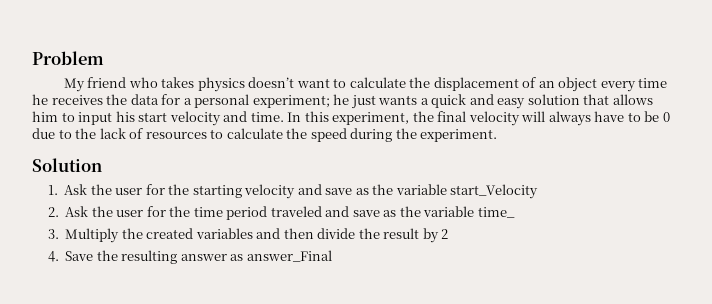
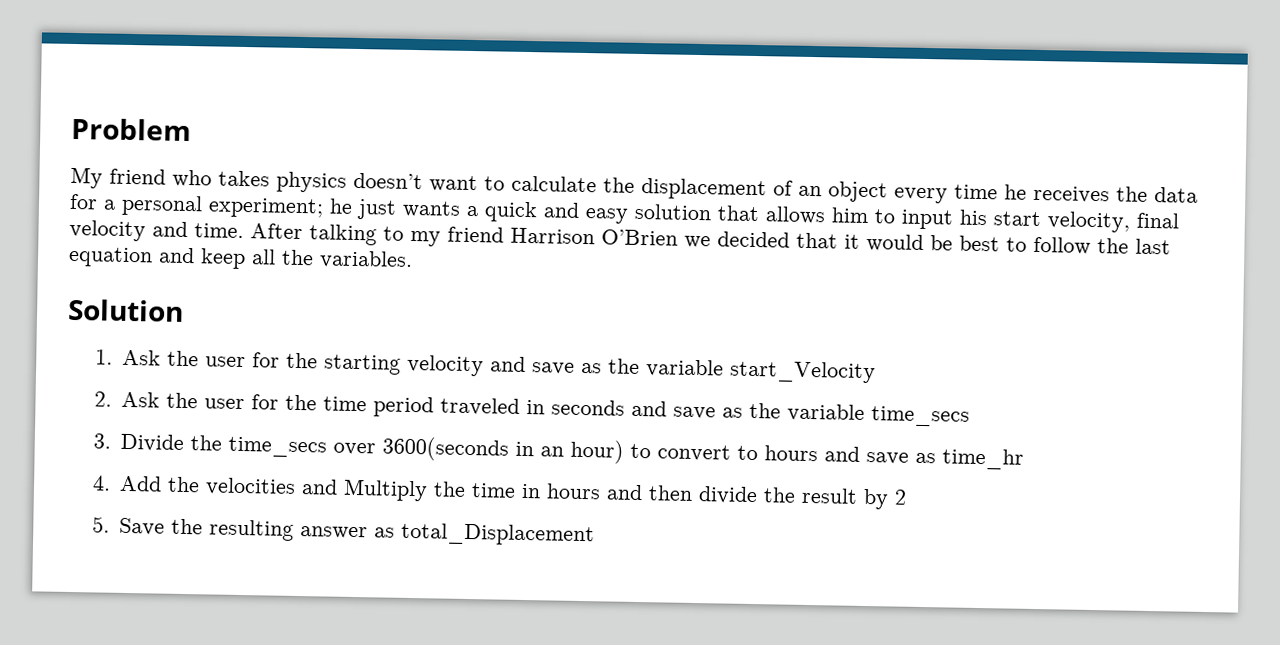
- My friend who takes physics doesn’t want to calculate the displacement of an object every time he receives the data for a personal experiment; he just wants a quick and easy solution that allows him to input his start velocity and time.
+ My friend who takes physics doesn’t want to calculate the displacement of an object every time he receives the data for a personal experiment; he just wants a quick and easy solution that allows him to input his start velocity, final velocity and time.
- In this experiment, the final velocity will always have to be 0 due to the lack of resources to calculate the speed during the experiment.
+ After talking to my friend Harrison O’Brien we decided that it would be best to follow the last equation and keep all the variables.
- 2. Ask the user for the time period traveled and save as the variable time_
+ 2. Ask the user for the time period traveled in seconds and save as the variable time_secs
- 3. Multiply the created variables and then divide the result by 2
+ 3. Divide the time_secs over 3600(seconds in an hour) to convert to hours and save as time_hr
+ 4. Add the velocities and Multiply the time in hours and then divide the result by 2
- 4. Save the resulting answer as answer_Final
+ 5. Save the resulting answer as total_Displacement

